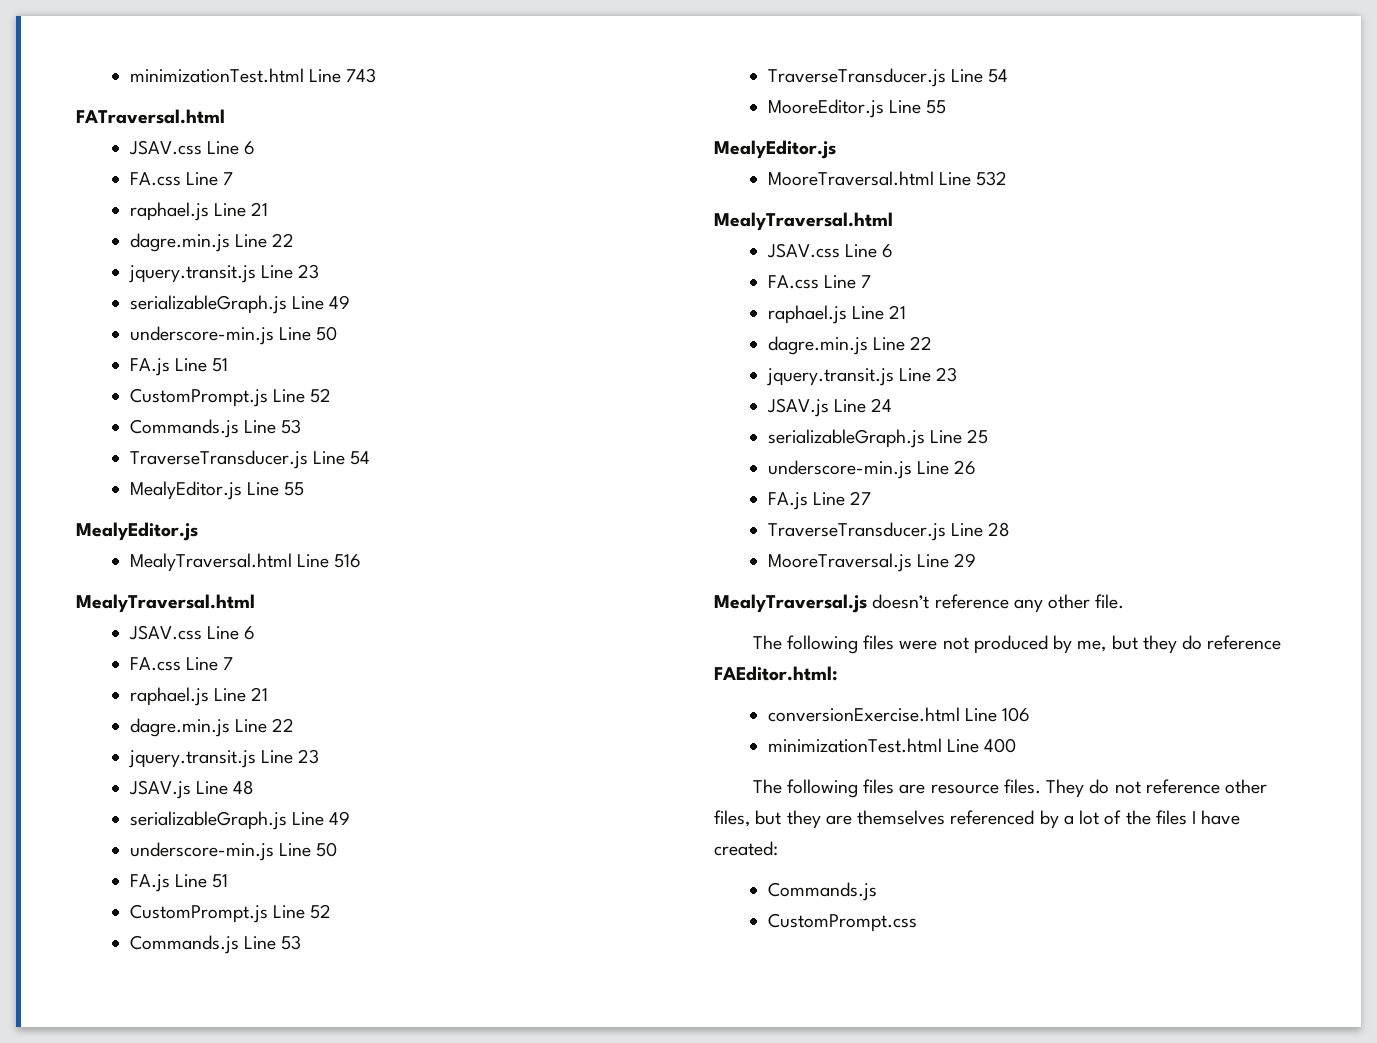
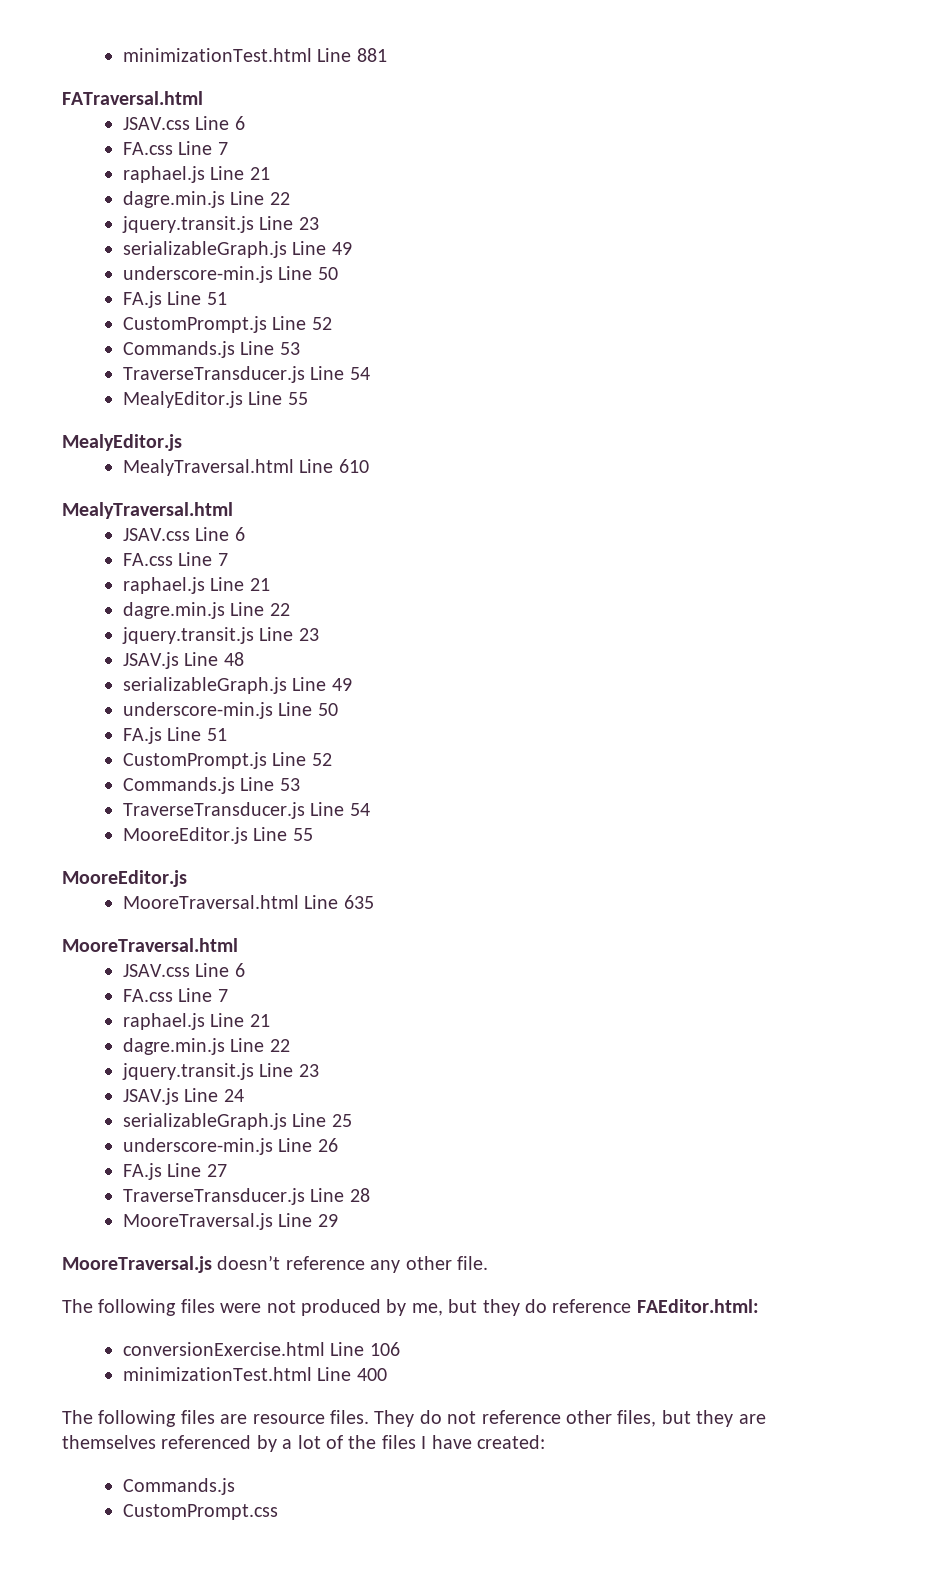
- minimizationTest.html Line 743
+ minimizationTest.html Line 881
- MealyTraversal.html Line 516
+ MealyTraversal.html Line 610
  MooreEditor.js Line 55
- MealyEditor.js
+ MooreEditor.js
- MooreTraversal.html Line 532
- MealyTraversal.html
+ MooreTraversal.html Line 635
+ MooreTraversal.html
- MealyTraversal.js doesn’t reference any other file.
+ MooreTraversal.js doesn’t reference any other file.

